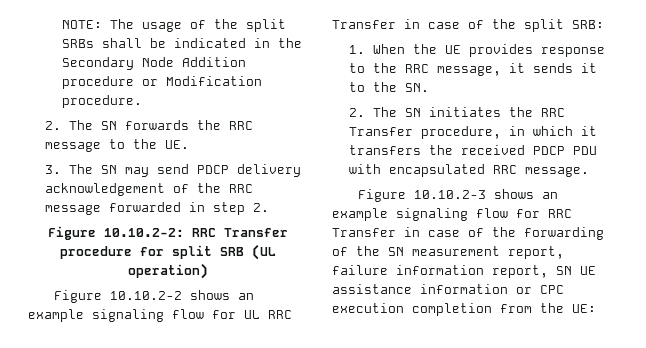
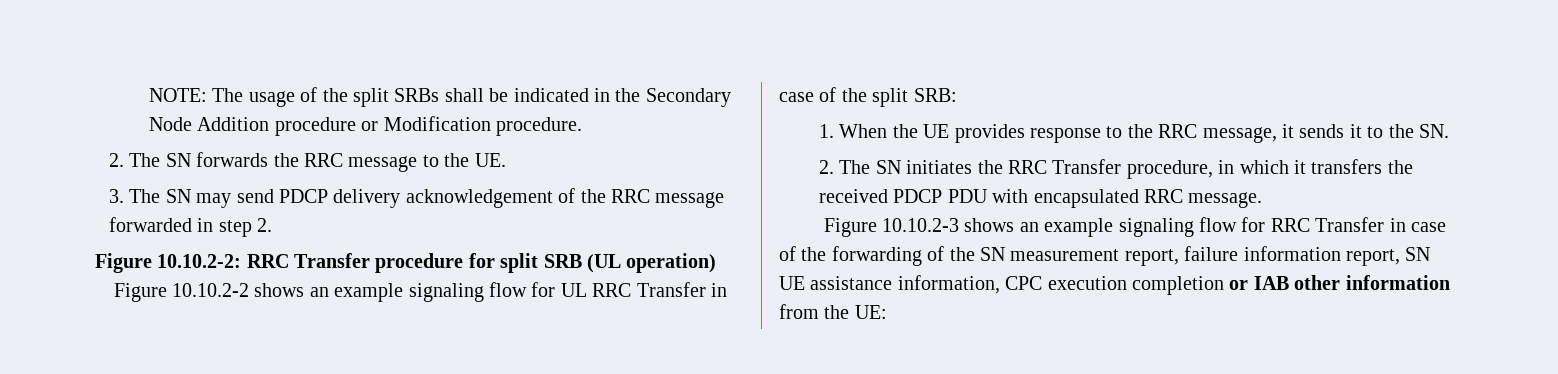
- Figure 10.10.2-3 shows an example signaling flow for RRC Transfer in case of the forwarding of the SN measurement report, failure information report, SN UE assistance information or CPC execution completion from the UE:
+ Figure 10.10.2-3 shows an example signaling flow for RRC Transfer in case of the forwarding of the SN measurement report, failure information report, SN UE assistance information, CPC execution completion or IAB other information from the UE:

